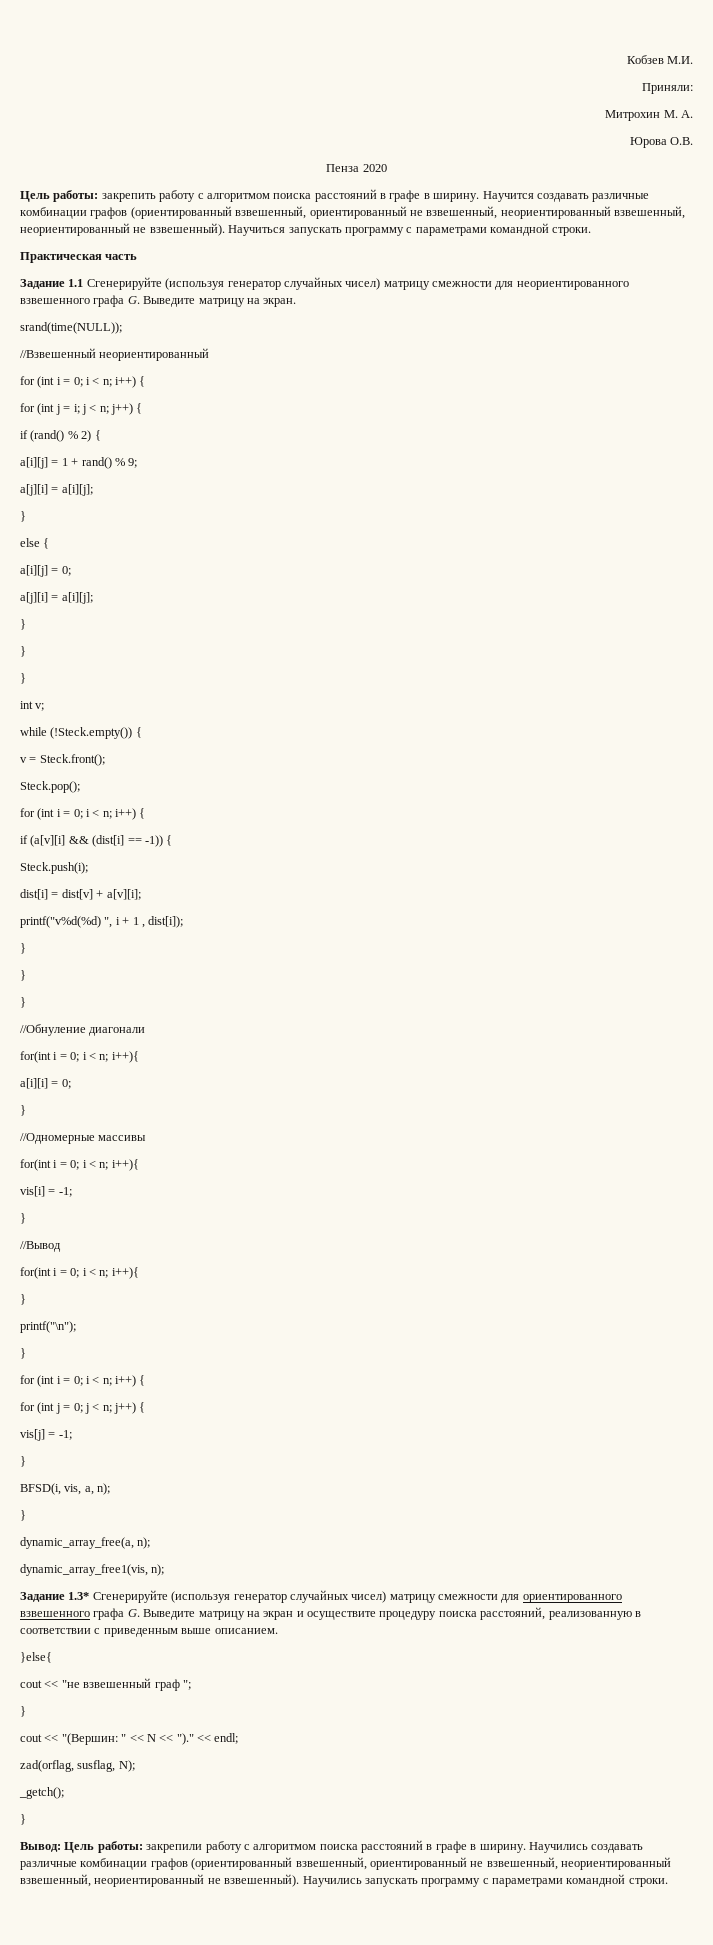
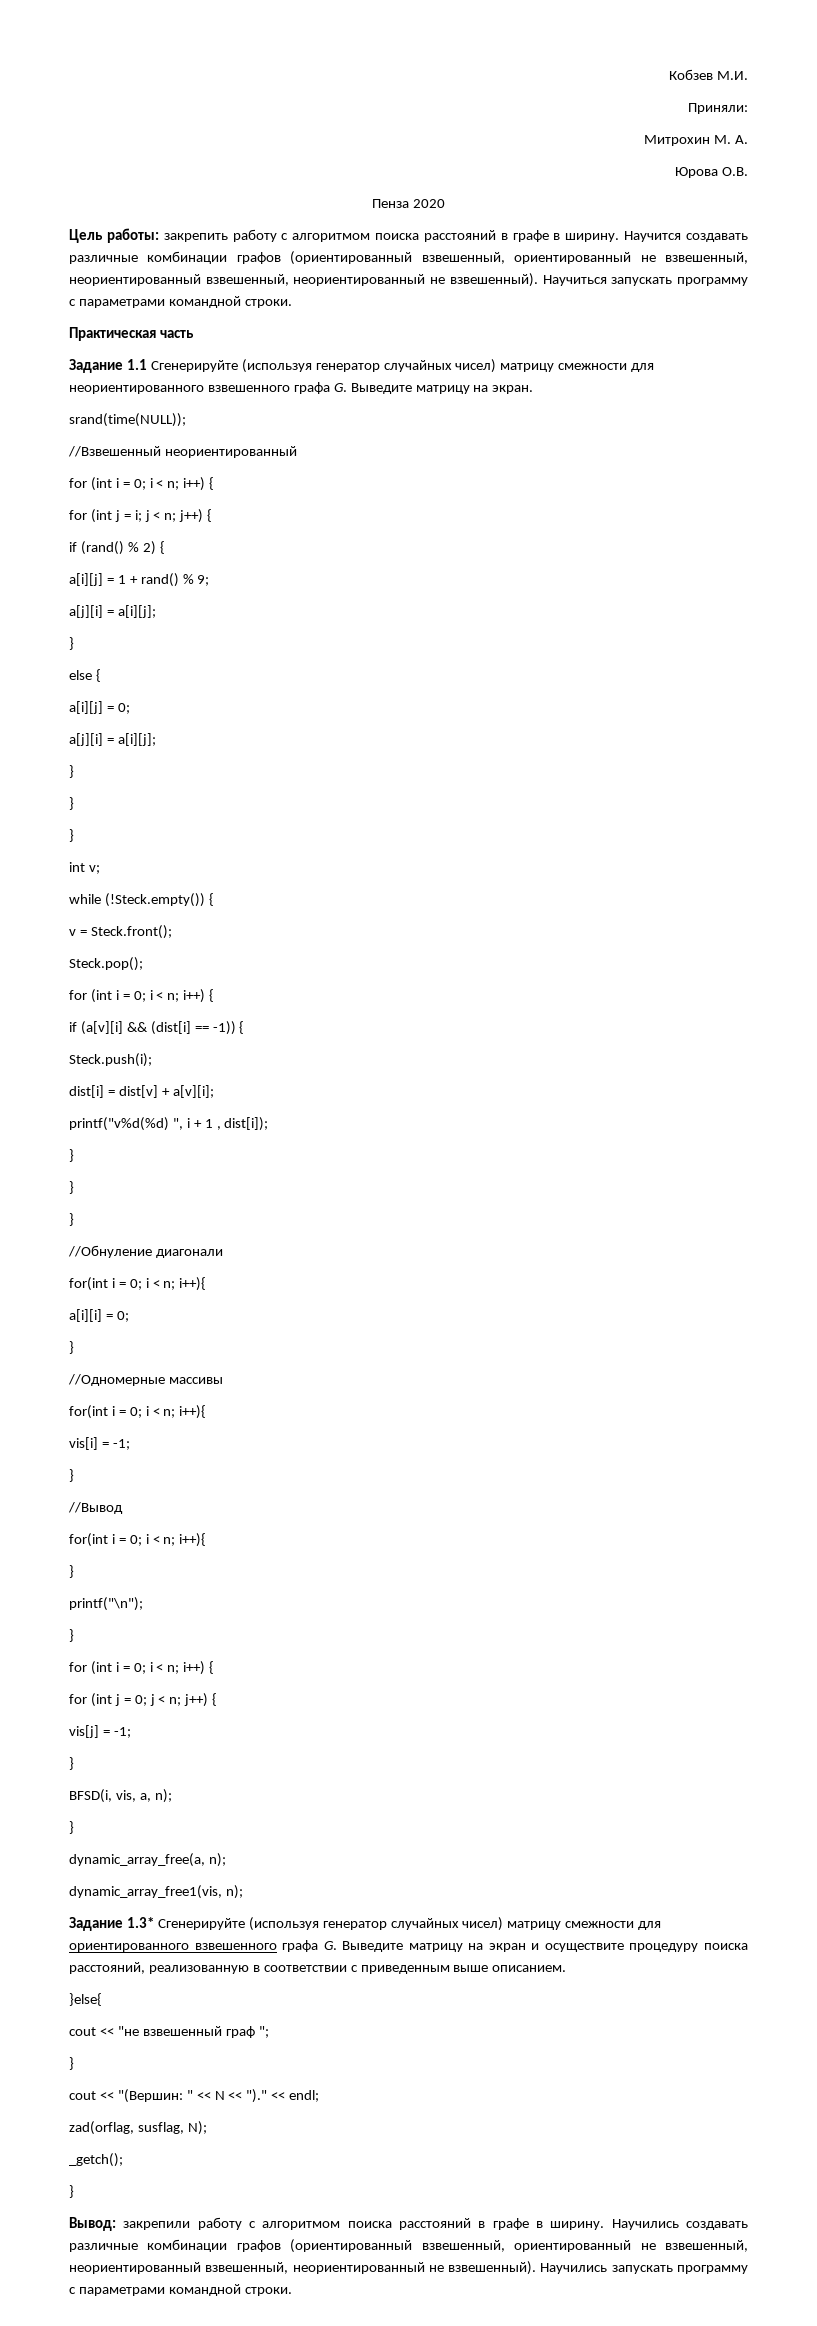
- Вывод: Цель работы: закрепили работу с алгоритмом поиска расстояний в графе в ширину.
+ Вывод: закрепили работу с алгоритмом поиска расстояний в графе в ширину.

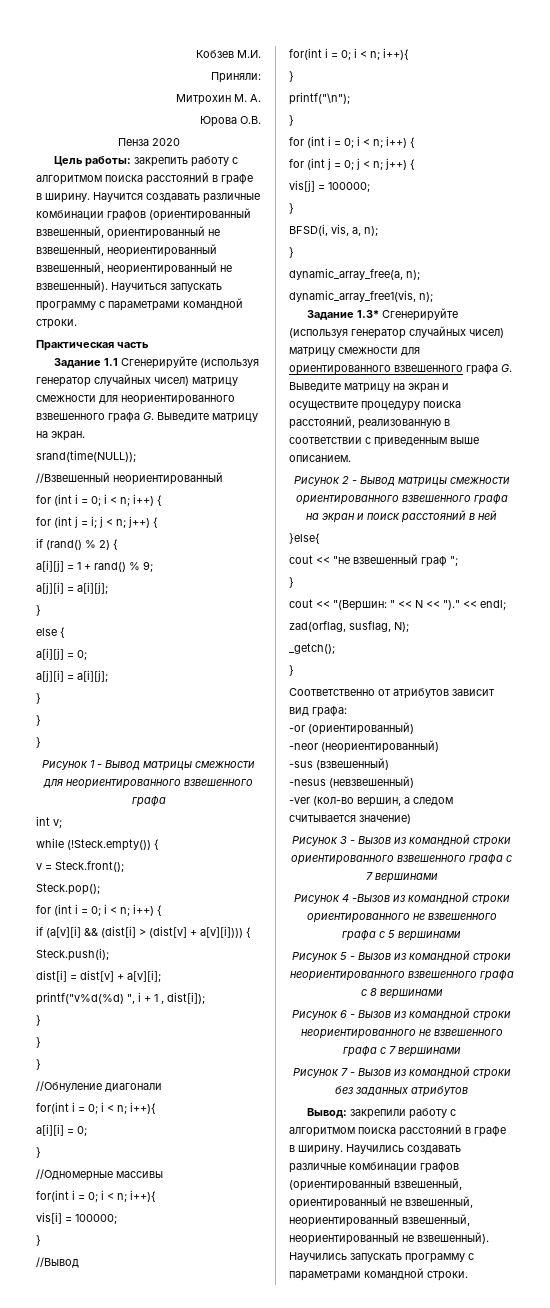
+ Рисунок 1 - Вывод матрицы смежности для неориентированного взвешенного графа
- if (a[v][i] && (dist[i] == -1)) {
+ if (a[v][i] && (dist[i] > (dist[v] + a[v][i]))) {
- vis[i] = -1;
+ vis[i] = 100000;
- vis[j] = -1;
+ vis[j] = 100000;
+ Рисунок 2 - Вывод матрицы смежности ориентированного взвешенного графа на экран и поиск расстояний в ней
+ Соответственно от атрибутов зависит вид графа:
+ -or (ориентированный)
+ -neor (неориентированный)
+ -sus (взвешенный)
+ -nesus (невзвешенный)
+ -ver (кол-во вершин, а следом считывается значение)
+ Рисунок 3 - Вызов из командной строки ориентированного взвешенного графа с 7 вершинами
+ Рисунок 4 -Вызов из командной строки ориентированного не взвешенного графа с 5 вершинами
+ Рисунок 5 - Вызов из командной строки неориентированного взвешенного графа с 8 вершинами
+ Рисунок 6 - Вызов из командной строки неориентированного не взвешенного графа с 7 вершинами
+ Рисунок 7 - Вызов из командной строки без заданных атрибутов

